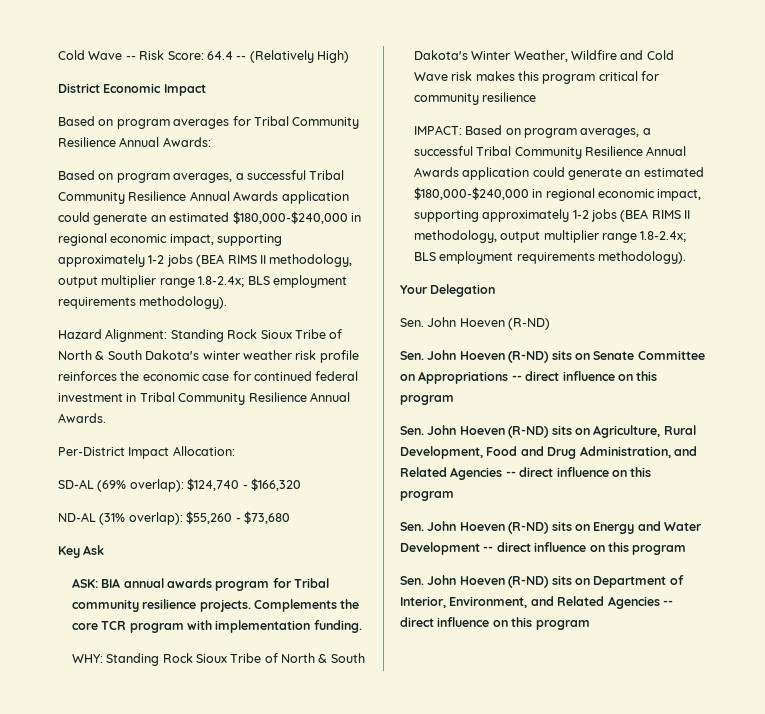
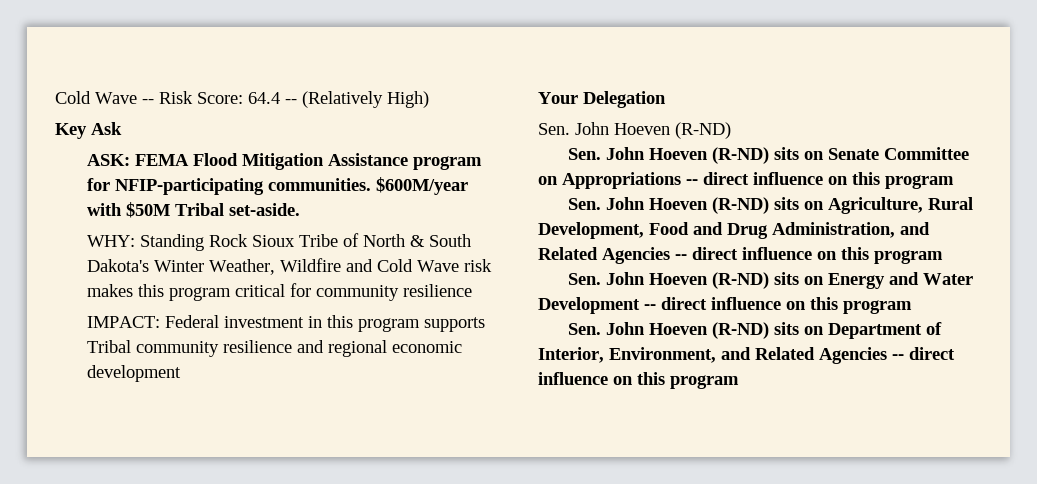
- District Economic Impact
- Based on program averages for Tribal Community Resilience Annual Awards:
- Based on program averages, a successful Tribal Community Resilience Annual Awards application could generate an estimated $180,000-$240,000 in regional economic impact, supporting approximately 1-2 jobs (BEA RIMS II methodology, output multiplier range 1.8-2.4x; BLS employment requirements methodology).
- Hazard Alignment: Standing Rock Sioux Tribe of North & South Dakota's winter weather risk profile reinforces the economic case for continued federal investment in Tribal Community Resilience Annual Awards.
- Per-District Impact Allocation:
- SD-AL (69% overlap): $124,740 - $166,320
- ND-AL (31% overlap): $55,260 - $73,680
  Key Ask
- ASK: BIA annual awards program for Tribal community resilience projects. Complements the core TCR program with implementation funding.
+ ASK: FEMA Flood Mitigation Assistance program for NFIP-participating communities. $600M/year with $50M Tribal set-aside.
- IMPACT: Based on program averages, a successful Tribal Community Resilience Annual Awards application could generate an estimated $180,000-$240,000 in regional economic impact, supporting approximately 1-2 jobs (BEA RIMS II methodology, output multiplier range 1.8-2.4x; BLS employment requirements methodology).
+ IMPACT: Federal investment in this program supports Tribal community resilience and regional economic development

